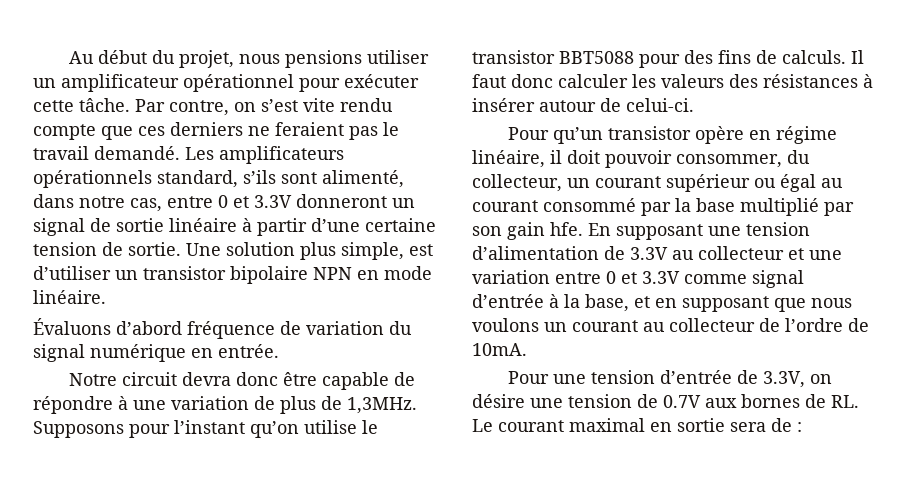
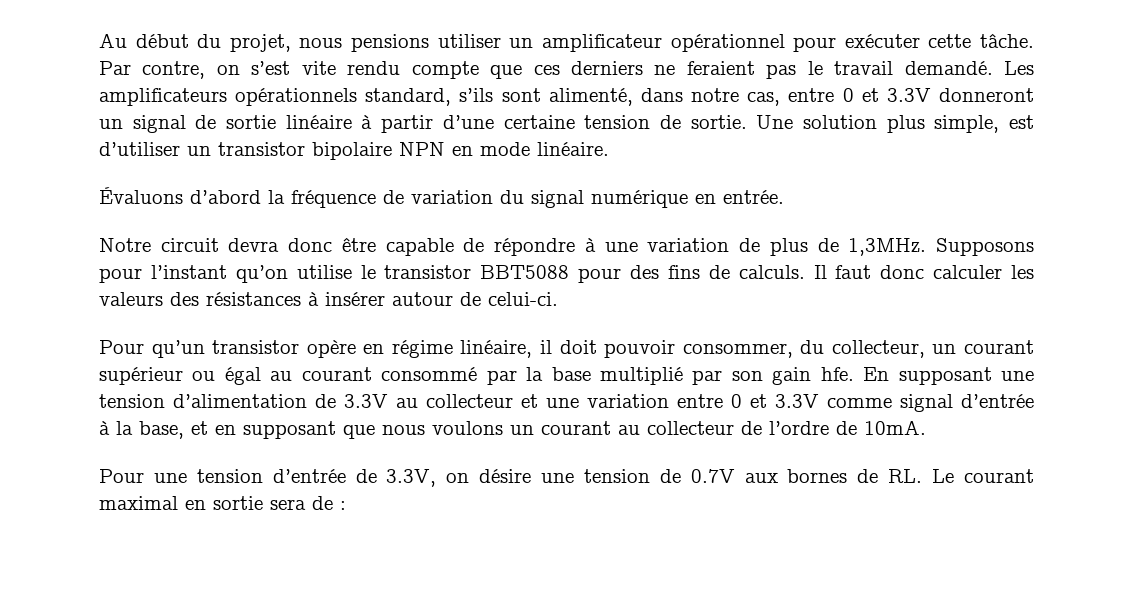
- Évaluons d’abord fréquence de variation du signal numérique en entrée.
+ Évaluons d’abord la fréquence de variation du signal numérique en entrée.

